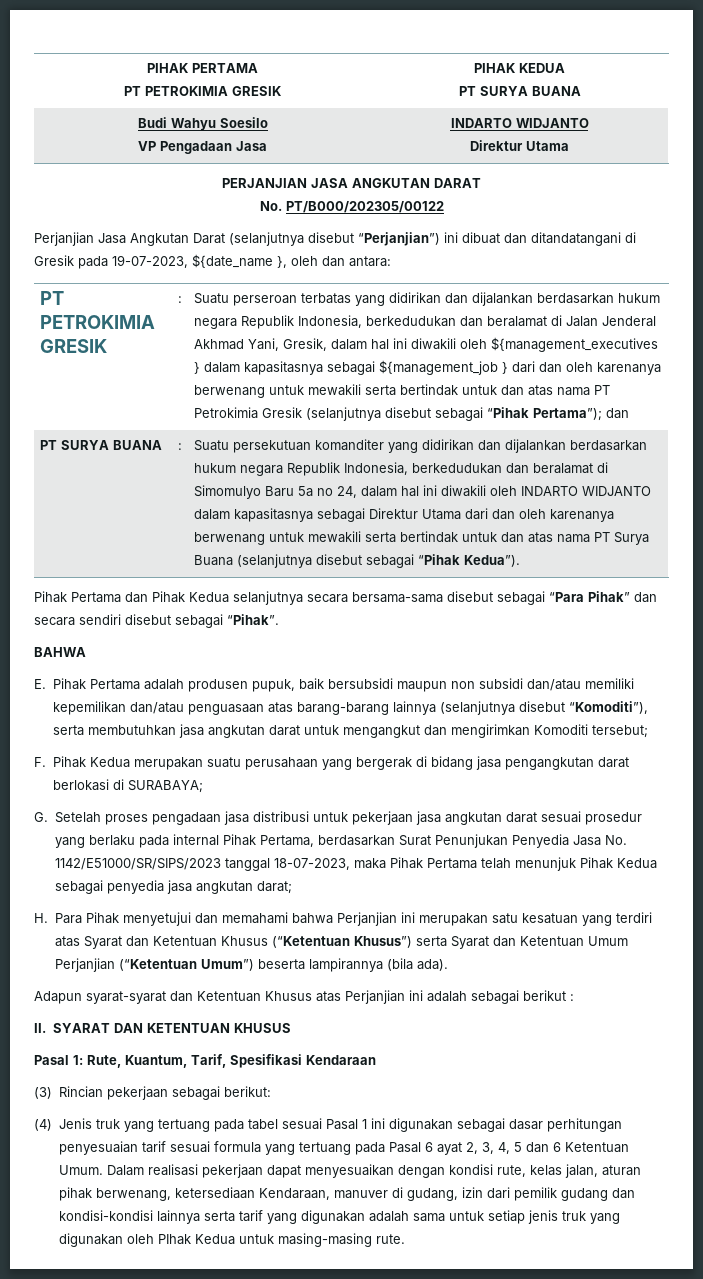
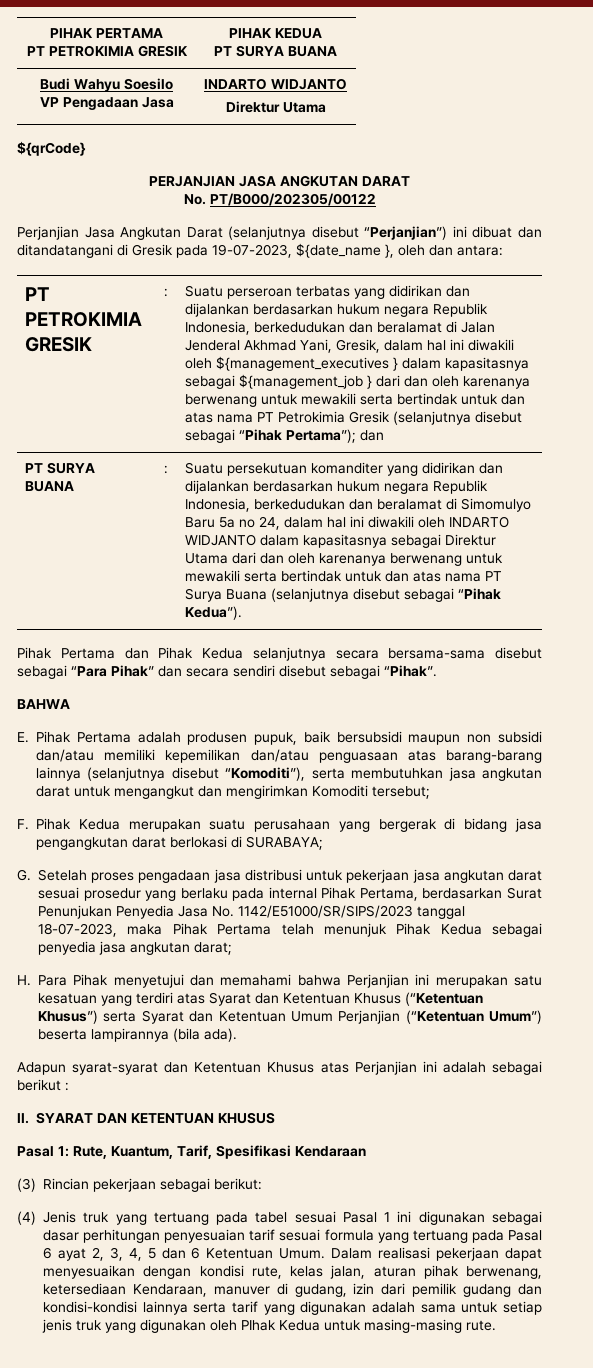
+ ${qrCode}

